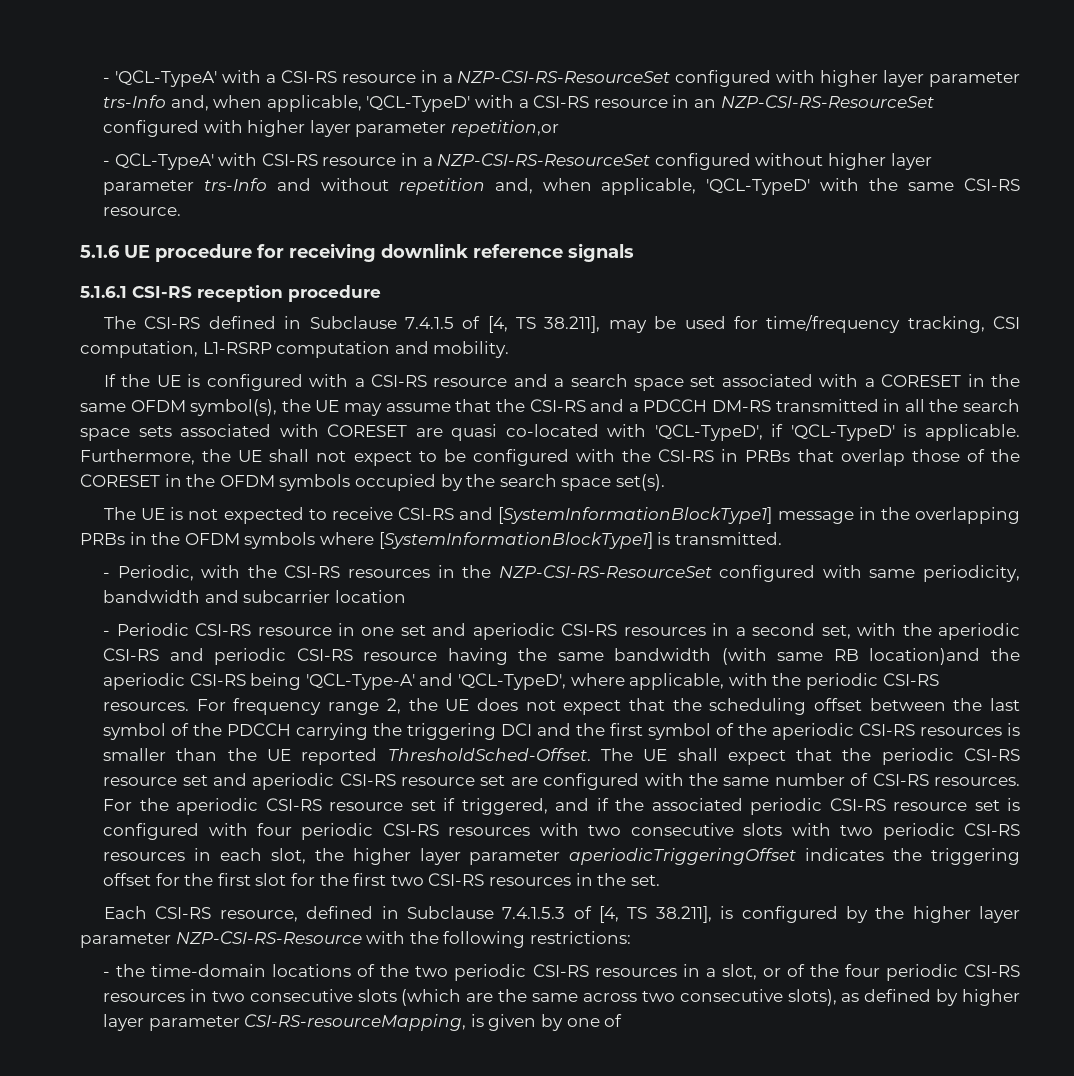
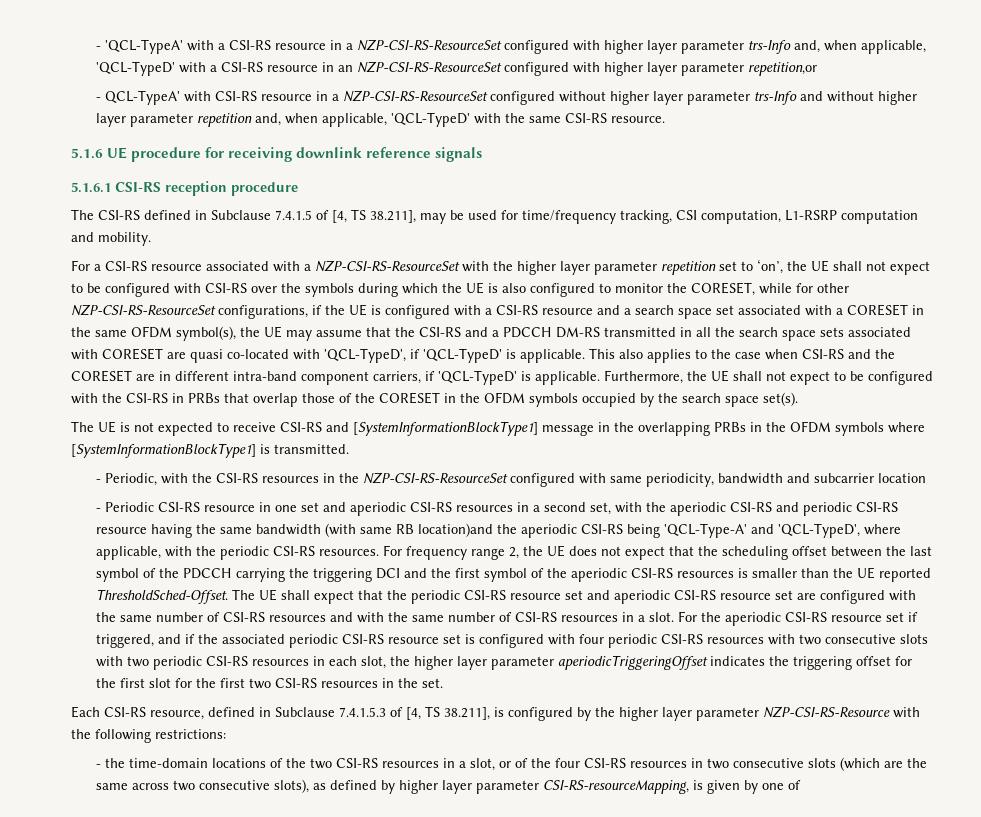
- - QCL-TypeA' with CSI-RS resource in a NZP-CSI-RS-ResourceSet configured without higher layer parameter trs-Info and without repetition and, when applicable, 'QCL-TypeD' with the same CSI-RS resource.
+ - QCL-TypeA' with CSI-RS resource in a NZP-CSI-RS-ResourceSet configured without higher layer parameter trs-Info and without higher layer parameter repetition and, when applicable, 'QCL-TypeD' with the same CSI-RS resource.
- If the UE is configured with a CSI-RS resource and a search space set associated with a CORESET in the same OFDM symbol(s), the UE may assume that the CSI-RS and a PDCCH DM-RS transmitted in all the search space sets associated with CORESET are quasi co-located with 'QCL-TypeD', if 'QCL-TypeD' is applicable.
+ For a CSI-RS resource associated with a NZP-CSI-RS-ResourceSet with the higher layer parameter repetition set to ‘on’, the UE shall not expect to be configured with CSI-RS over the symbols during which the UE is also configured to monitor the CORESET, while for other NZP-CSI-RS-ResourceSet configurations, if the UE is configured with a CSI-RS resource and a search space set associated with a CORESET in the same OFDM symbol(s), the UE may assume that the CSI-RS and a PDCCH DM-RS transmitted in all the search space sets associated with CORESET are quasi co-located with 'QCL-TypeD', if 'QCL-TypeD' is applicable.
+ This also applies to the case when CSI-RS and the CORESET are in different intra-band component carriers, if 'QCL-TypeD' is applicable.
- The UE shall expect that the periodic CSI-RS resource set and aperiodic CSI-RS resource set are configured with the same number of CSI-RS resources.
+ The UE shall expect that the periodic CSI-RS resource set and aperiodic CSI-RS resource set are configured with the same number of CSI-RS resources and with the same number of CSI-RS resources in a slot.
- - the time-domain locations of the two periodic CSI-RS resources in a slot, or of the four periodic CSI-RS resources in two consecutive slots (which are the same across two consecutive slots), as defined by higher layer parameter CSI-RS-resourceMapping, is given by one of
+ - the time-domain locations of the two CSI-RS resources in a slot, or of the four CSI-RS resources in two consecutive slots (which are the same across two consecutive slots), as defined by higher layer parameter CSI-RS-resourceMapping, is given by one of

